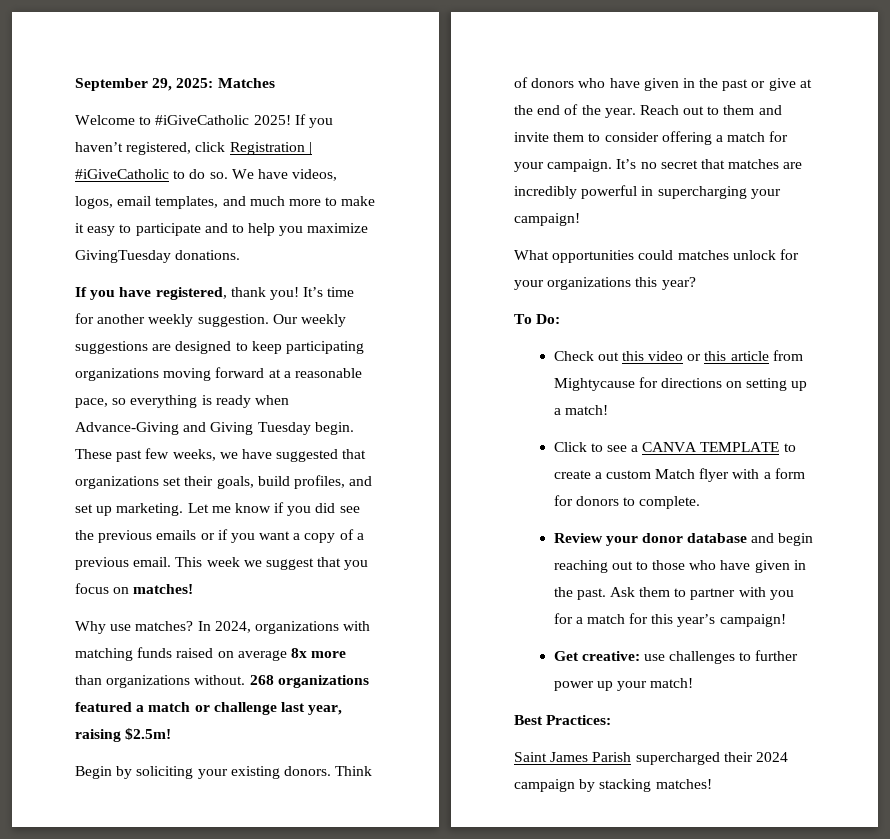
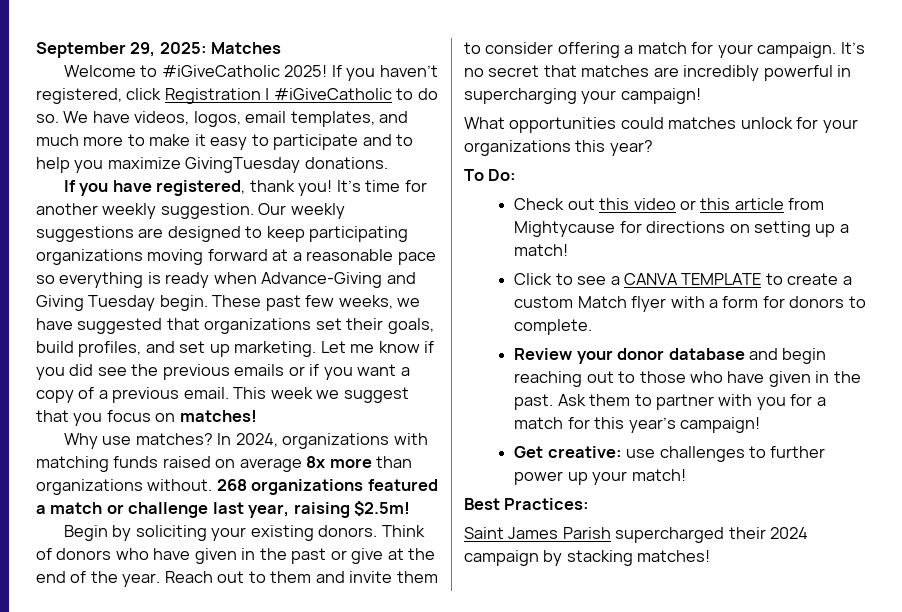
- Our weekly suggestions are designed to keep participating organizations moving forward at a reasonable pace, so everything is ready when Advance-Giving and Giving Tuesday begin.
+ Our weekly suggestions are designed to keep participating organizations moving forward at a reasonable pace so everything is ready when Advance-Giving and Giving Tuesday begin.

